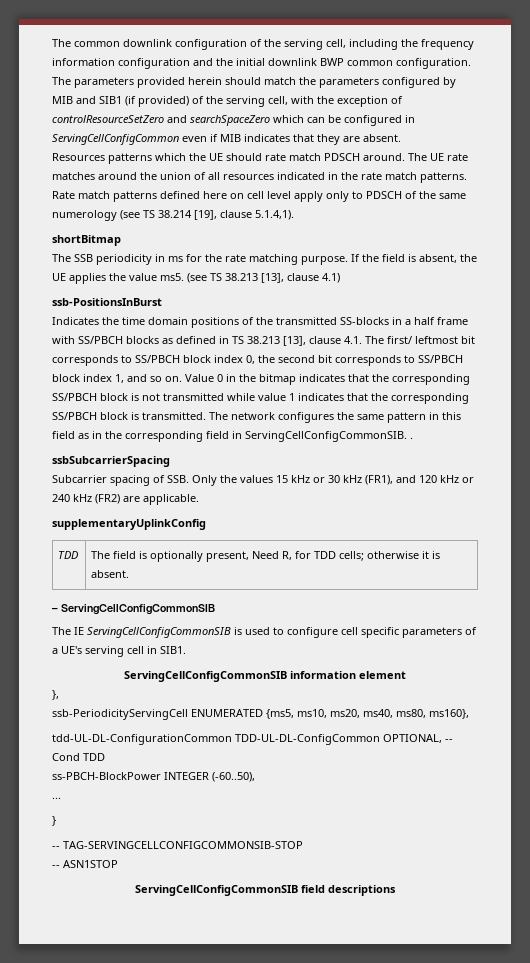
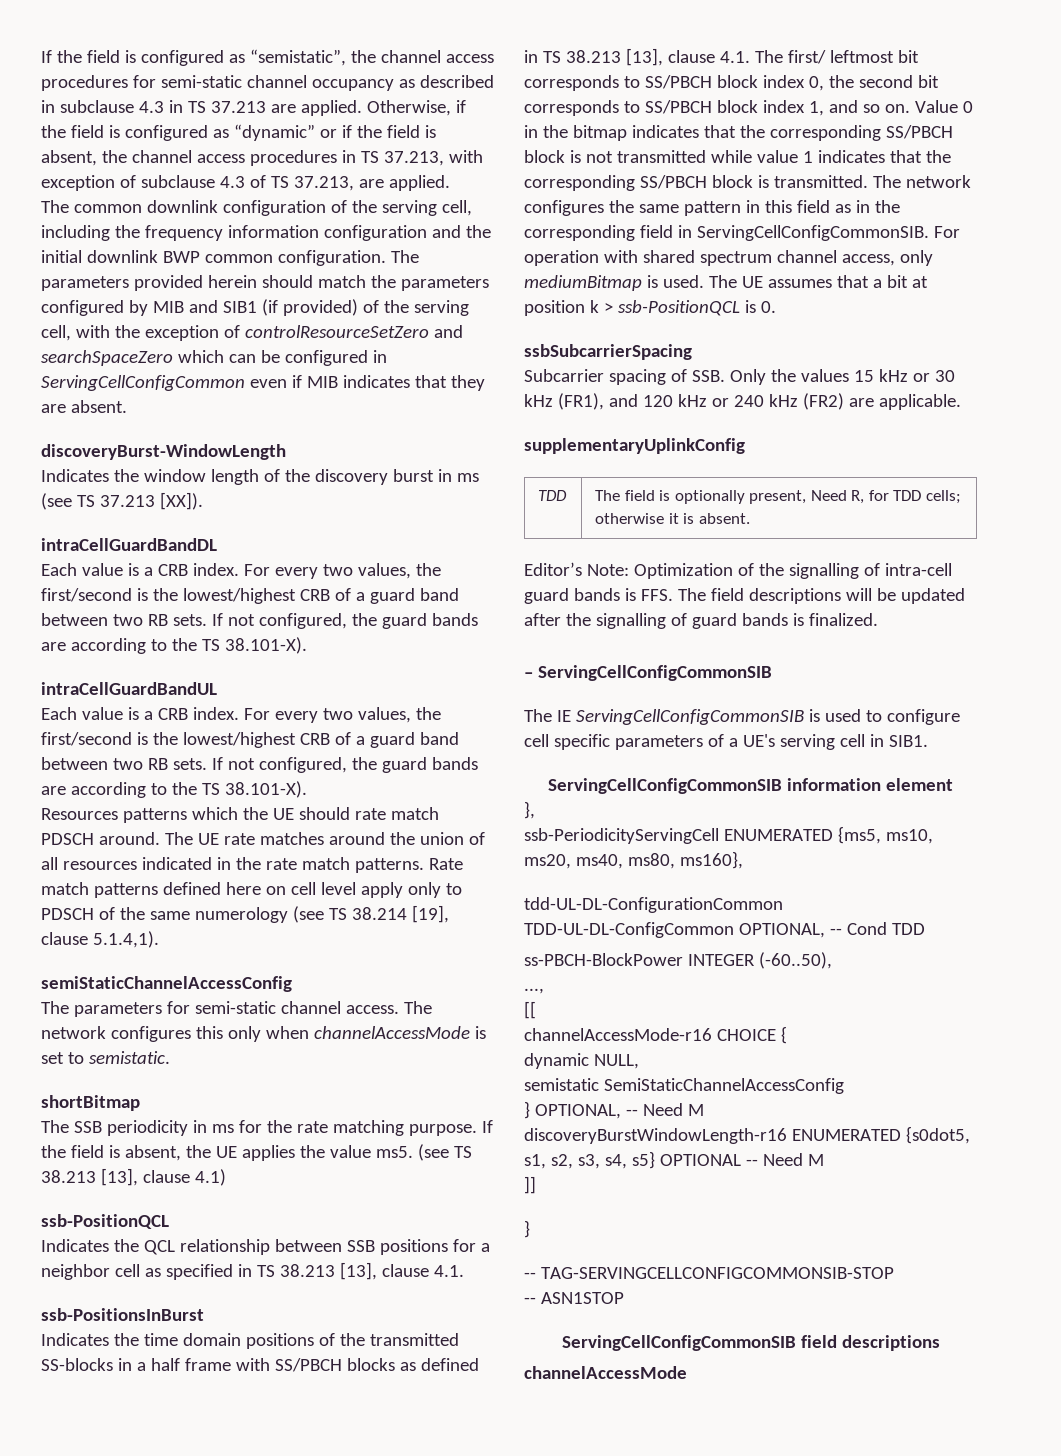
+ If the field is configured as “semistatic”, the channel access procedures for semi-static channel occupancy as described in subclause 4.3 in TS 37.213 are applied. Otherwise, if the field is configured as “dynamic” or if the field is absent, the channel access procedures in TS 37.213, with exception of subclause 4.3 of TS 37.213, are applied.
+ discoveryBurst-WindowLength
+ Indicates the window length of the discovery burst in ms (see TS 37.213 [XX]).
+ intraCellGuardBandDL
+ Each value is a CRB index. For every two values, the first/second is the lowest/highest CRB of a guard band between two RB sets. If not configured, the guard bands are according to the TS 38.101-X).
+ intraCellGuardBandUL
+ Each value is a CRB index. For every two values, the first/second is the lowest/highest CRB of a guard band between two RB sets. If not configured, the guard bands are according to the TS 38.101-X).
+ semiStaticChannelAccessConfig
+ The parameters for semi-static channel access. The network configures this only when channelAccessMode is set to semistatic.
  (see TS 38.213 [13], clause 4.1)
+ ssb-PositionQCL
+ Indicates the QCL relationship between SSB positions for a neighbor cell as specified in TS 38.213 [13], clause 4.1.
- The network configures the same pattern in this field as in the corresponding field in ServingCellConfigCommonSIB. .
+ The network configures the same pattern in this field as in the corresponding field in ServingCellConfigCommonSIB. For operation with shared spectrum channel access, only mediumBitmap is used. The UE assumes that a bit at position k > ssb-PositionQCL is 0.
+ Editor’s Note: Optimization of the signalling of intra-cell guard bands is FFS. The field descriptions will be updated after the signalling of guard bands is finalized.
- ...
+ ...,
+ [[
+ channelAccessMode-r16 CHOICE {
+ dynamic NULL,
+ semistatic SemiStaticChannelAccessConfig
+ } OPTIONAL, -- Need M
+ discoveryBurstWindowLength-r16 ENUMERATED {s0dot5, s1, s2, s3, s4, s5} OPTIONAL -- Need M
+ ]]
  ServingCellConfigCommonSIB field descriptions
+ channelAccessMode

